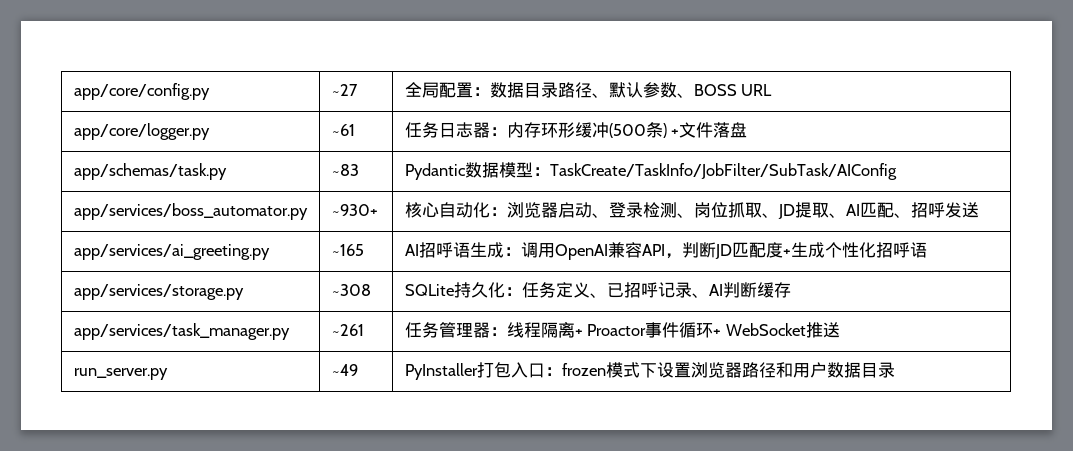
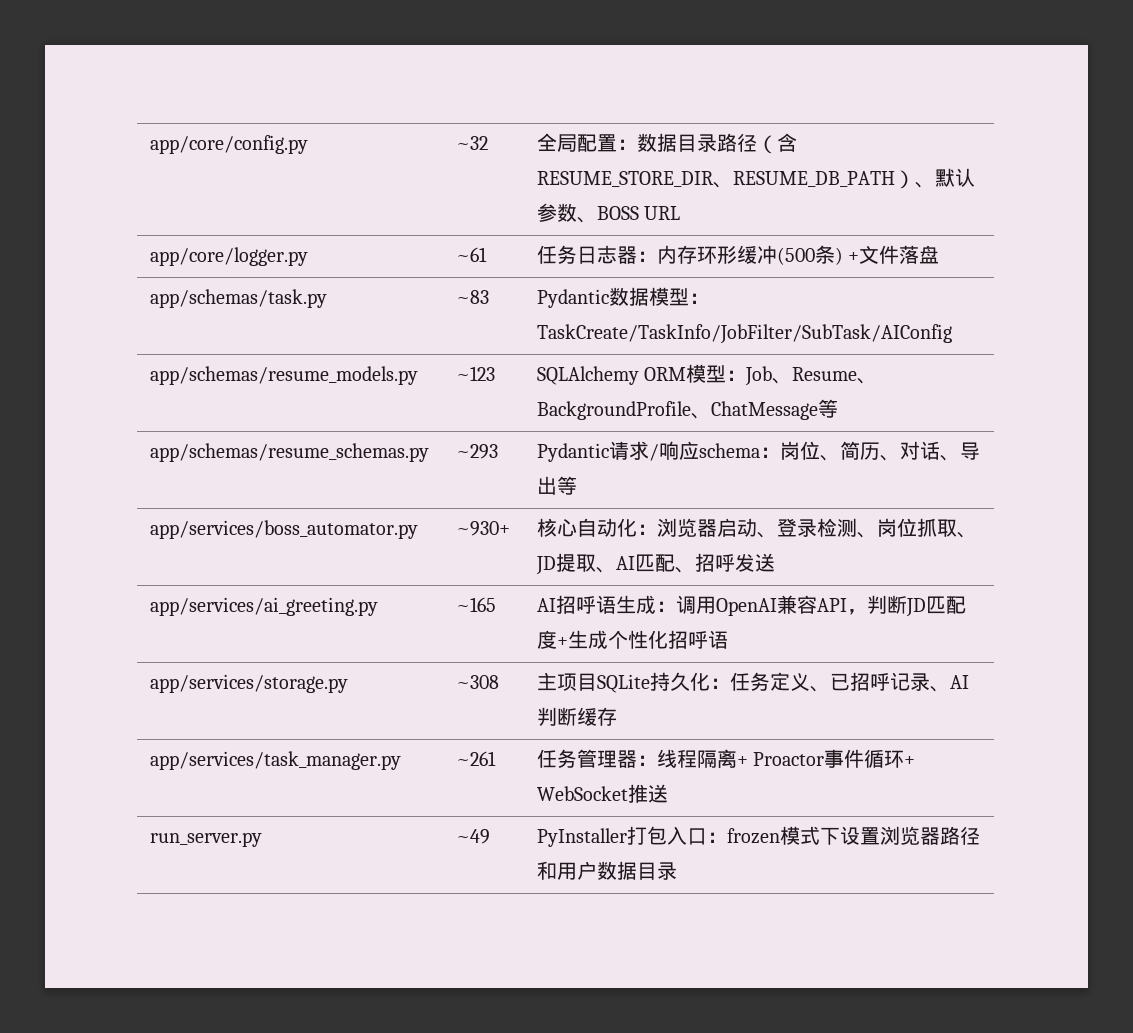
- app/core/config.py | ~27 | 全局配置：数据目录路径、默认参数、BOSS URL
+ app/core/config.py | ~32 | 全局配置：数据目录路径（含RESUME_STORE_DIR、RESUME_DB_PATH）、默认参数、BOSS URL
+ app/schemas/resume_models.py | ~123 | SQLAlchemy ORM模型：Job、Resume、BackgroundProfile、ChatMessage等
+ app/schemas/resume_schemas.py | ~293 | Pydantic请求/响应schema：岗位、简历、对话、导出等
- app/services/storage.py | ~308 | SQLite持久化：任务定义、已招呼记录、AI判断缓存
+ app/services/storage.py | ~308 | 主项目SQLite持久化：任务定义、已招呼记录、AI判断缓存

